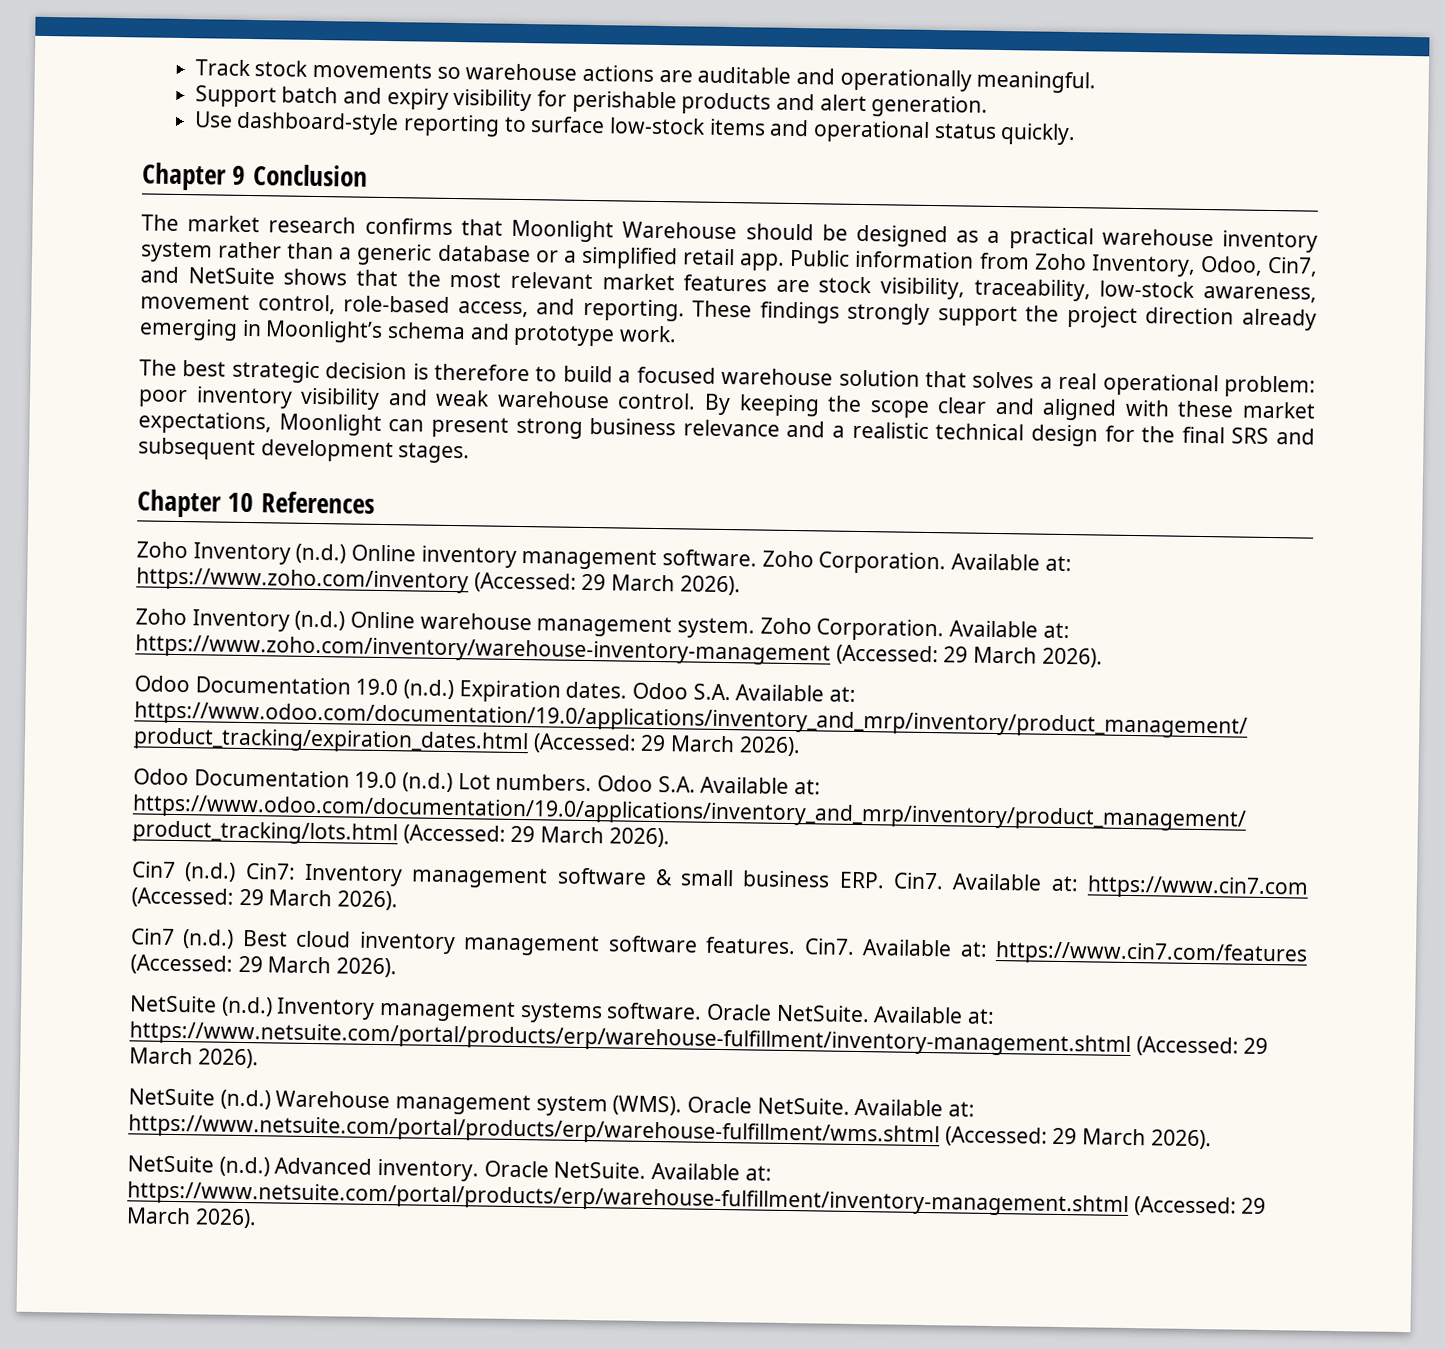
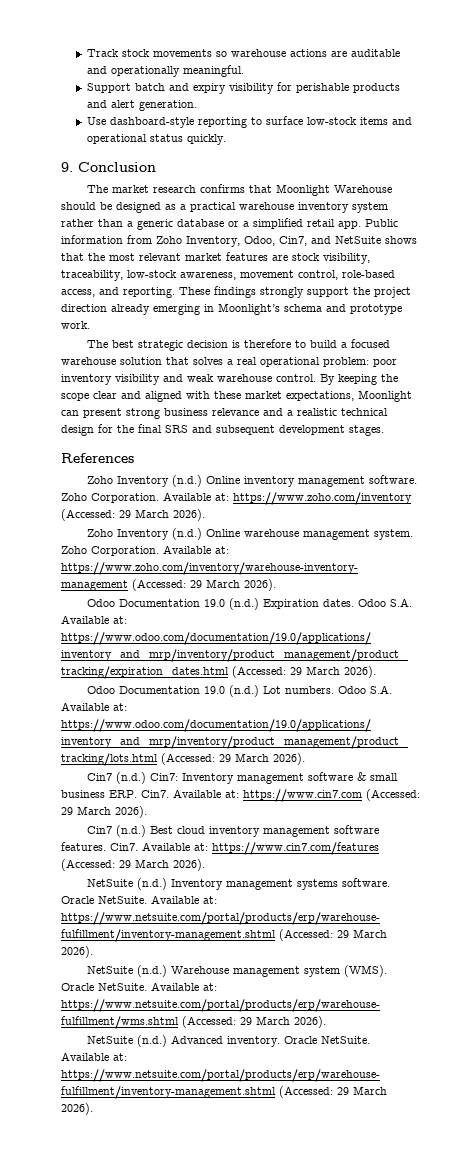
- Chapter 9 Conclusion
+ 9. Conclusion
- Chapter 10 References
+ References

